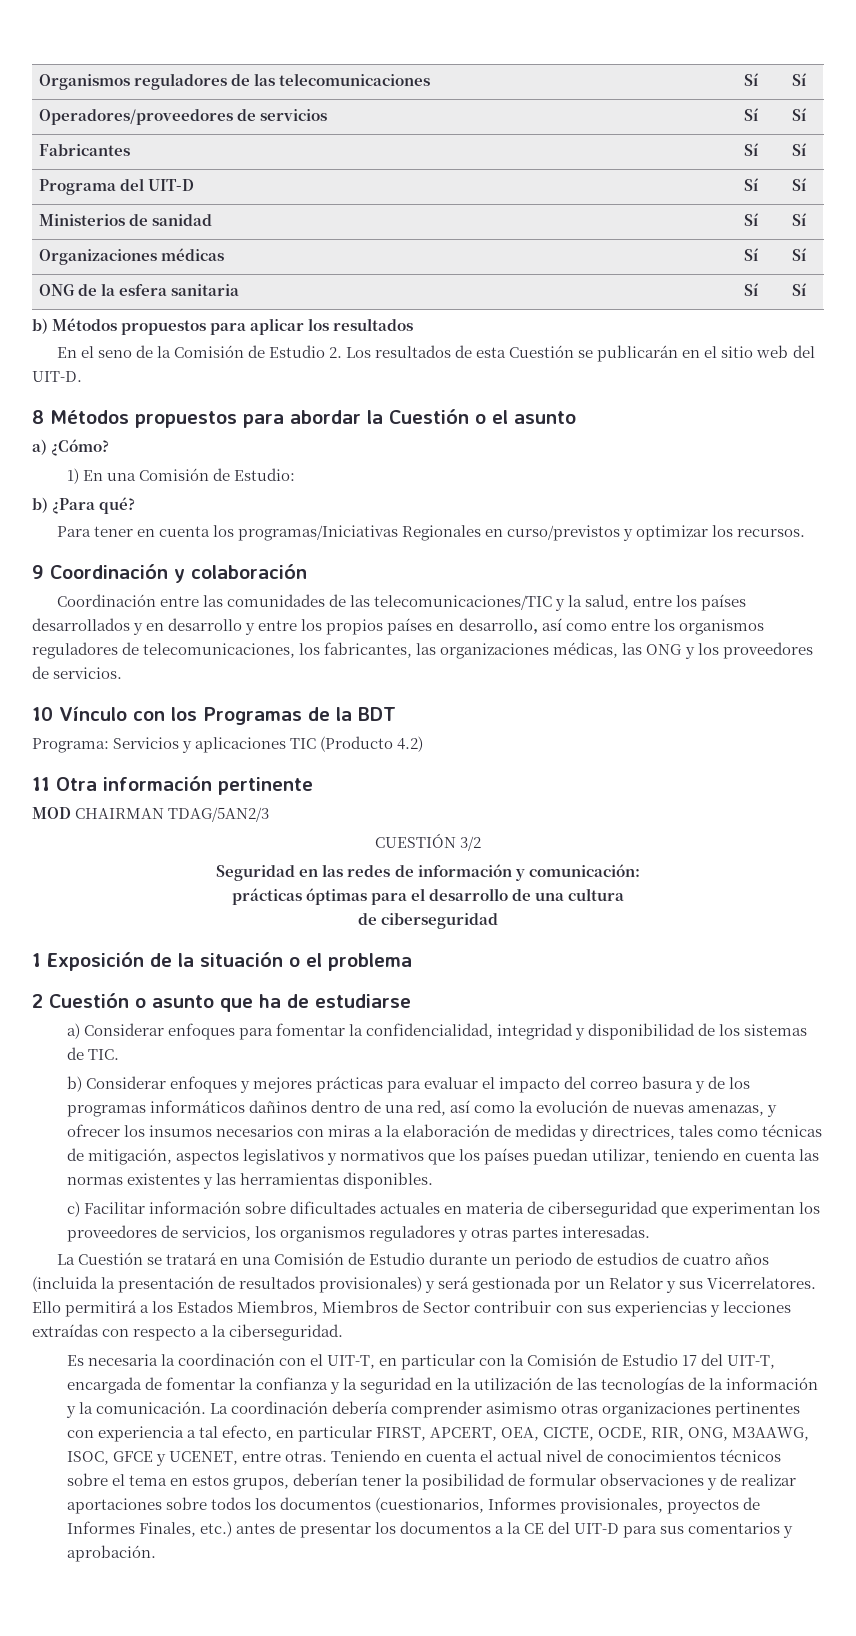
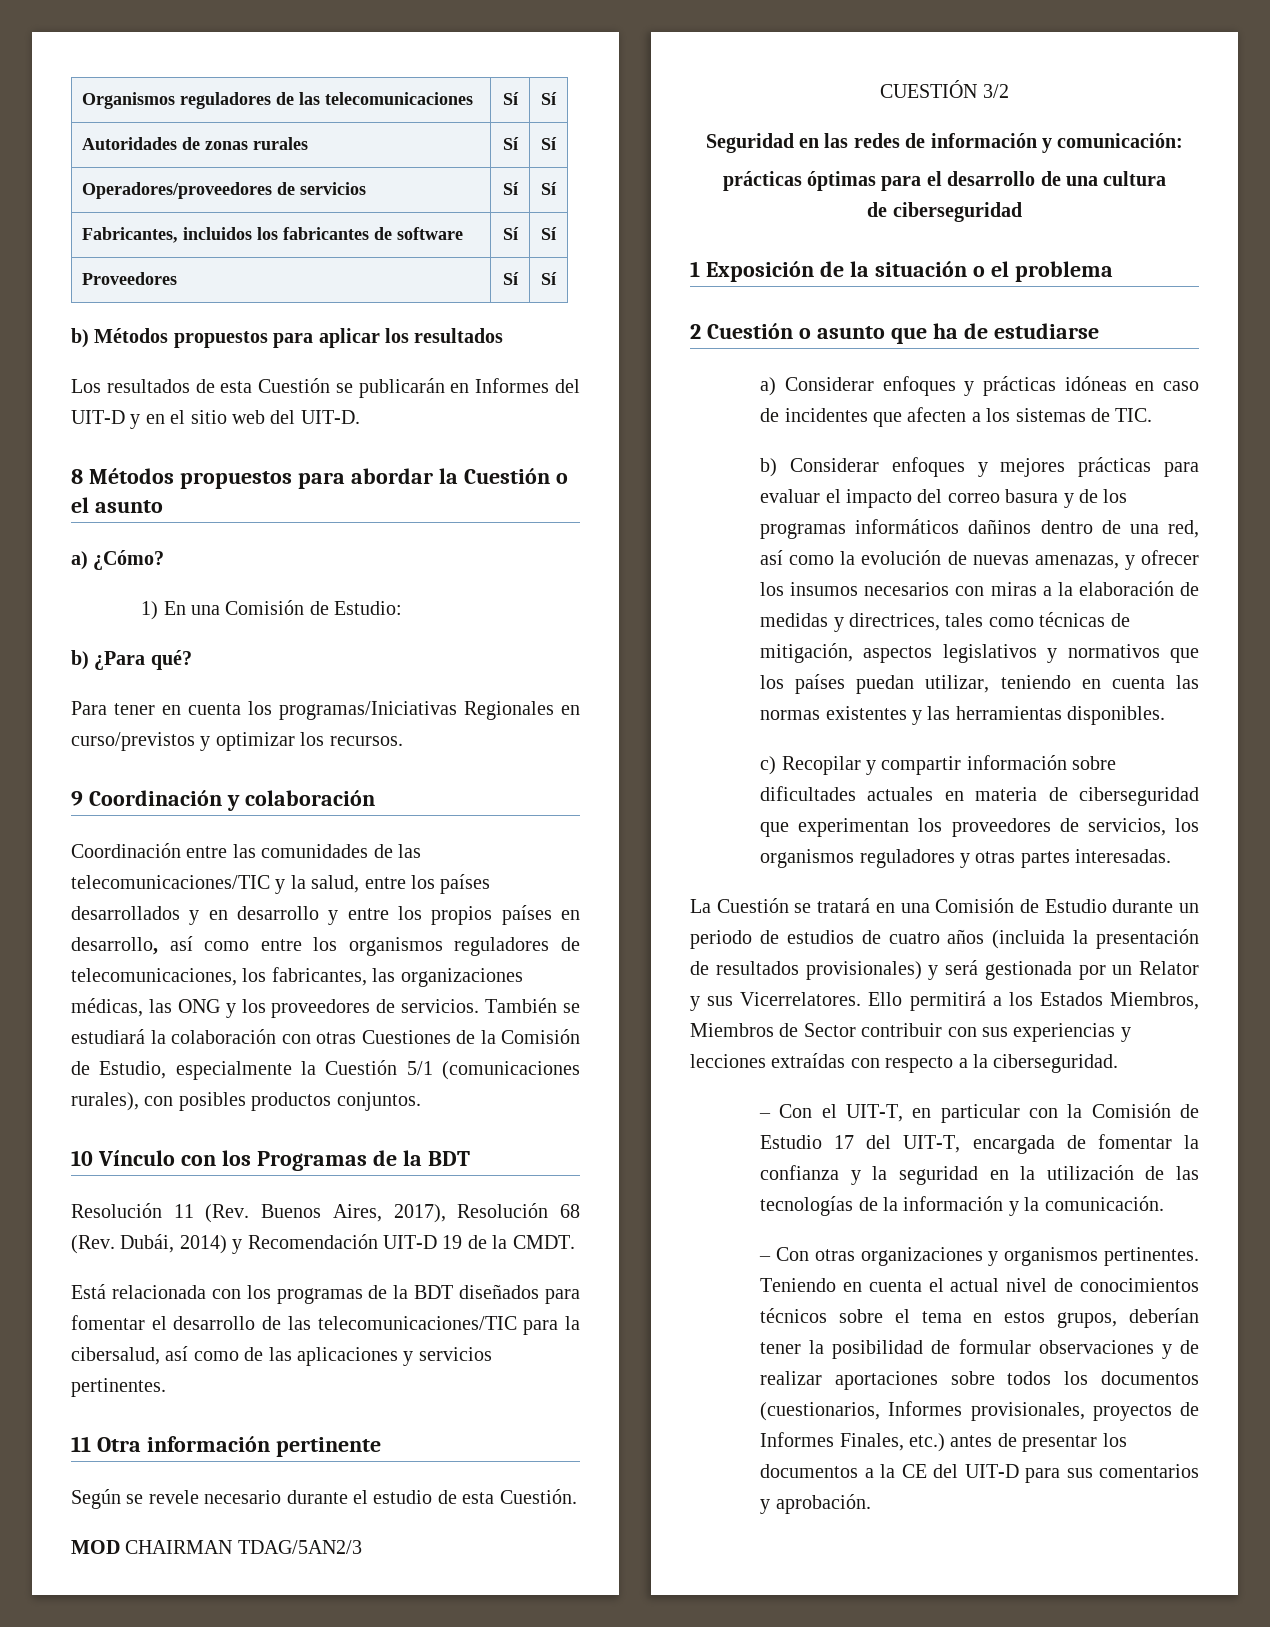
+ Autoridades de zonas rurales | Sí | Sí
- Fabricantes | Sí | Sí
- Programa del UIT-D | Sí | Sí
- Ministerios de sanidad | Sí | Sí
- Organizaciones médicas | Sí | Sí
- ONG de la esfera sanitaria | Sí | Sí
+ Fabricantes, incluidos los fabricantes de software | Sí | Sí
+ Proveedores | Sí | Sí
- En el seno de la Comisión de Estudio 2. Los resultados de esta Cuestión se publicarán en el sitio web del UIT-D.
+ Los resultados de esta Cuestión se publicarán en Informes del UIT-D y en el sitio web del UIT-D.
+ También se estudiará la colaboración con otras Cuestiones de la Comisión de Estudio, especialmente la Cuestión 5/1 (comunicaciones rurales), con posibles productos conjuntos.
- Programa: Servicios y aplicaciones TIC (Producto 4.2)
+ Resolución 11 (Rev. Buenos Aires, 2017), Resolución 68 (Rev. Dubái, 2014) y Recomendación UIT-D 19 de la CMDT.
+ Está relacionada con los programas de la BDT diseñados para fomentar el desarrollo de las telecomunicaciones/TIC para la cibersalud, así como de las aplicaciones y servicios pertinentes.
  11 Otra información pertinente
+ Según se revele necesario durante el estudio de esta Cuestión.
- a) Considerar enfoques para fomentar la confidencialidad, integridad y disponibilidad de los sistemas de TIC.
+ a) Considerar enfoques y prácticas idóneas en caso de incidentes que afecten a los sistemas de TIC.
- c) Facilitar información sobre dificultades actuales en materia de ciberseguridad que experimentan los proveedores de servicios, los organismos reguladores y otras partes interesadas.
+ c) Recopilar y compartir información sobre dificultades actuales en materia de ciberseguridad que experimentan los proveedores de servicios, los organismos reguladores y otras partes interesadas.
- Es necesaria la coordinación con el UIT-T, en particular con la Comisión de Estudio 17 del UIT-T, encargada de fomentar la confianza y la seguridad en la utilización de las tecnologías de la información y la comunicación. La coordinación debería comprender asimismo otras organizaciones pertinentes con experiencia a tal efecto, en particular FIRST, APCERT, OEA, CICTE, OCDE, RIR, ONG, M3AAWG, ISOC, GFCE y UCENET, entre otras.
+ – Con el UIT-T, en particular con la Comisión de Estudio 17 del UIT-T, encargada de fomentar la confianza y la seguridad en la utilización de las tecnologías de la información y la comunicación.
+ – Con otras organizaciones y organismos pertinentes.

